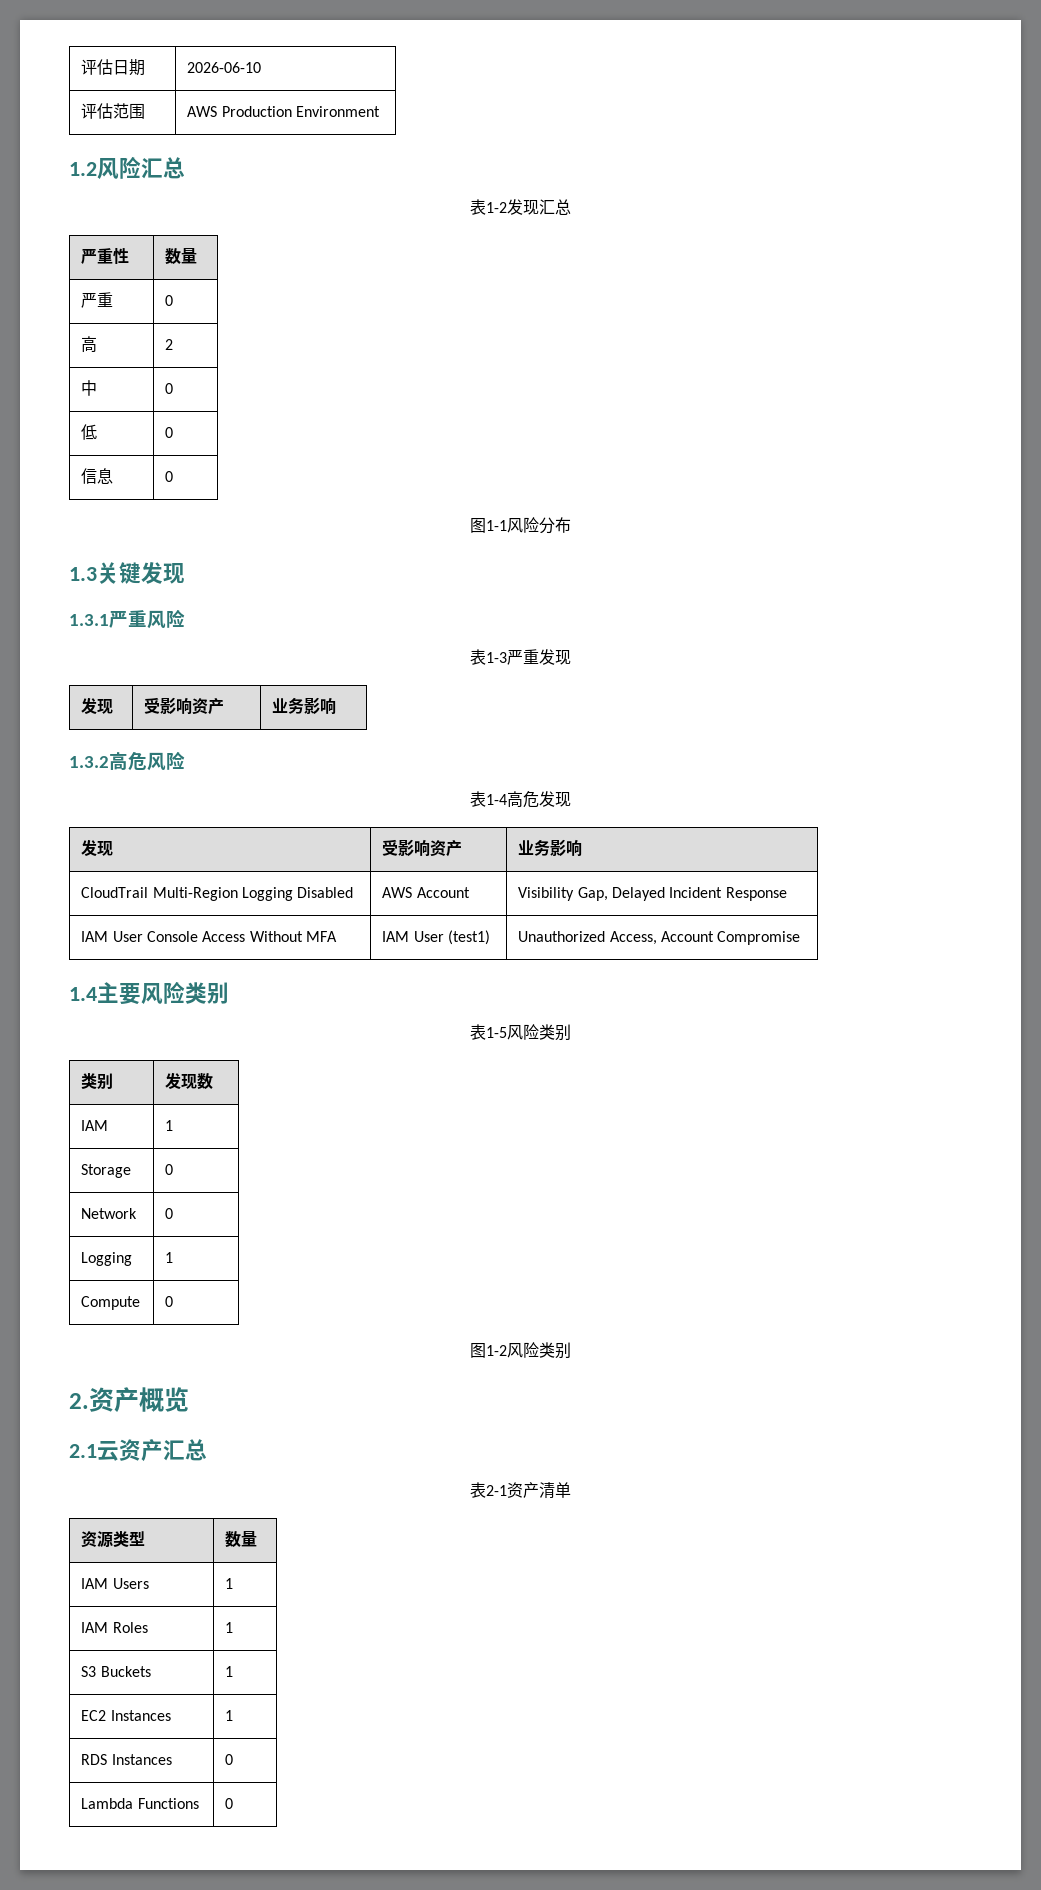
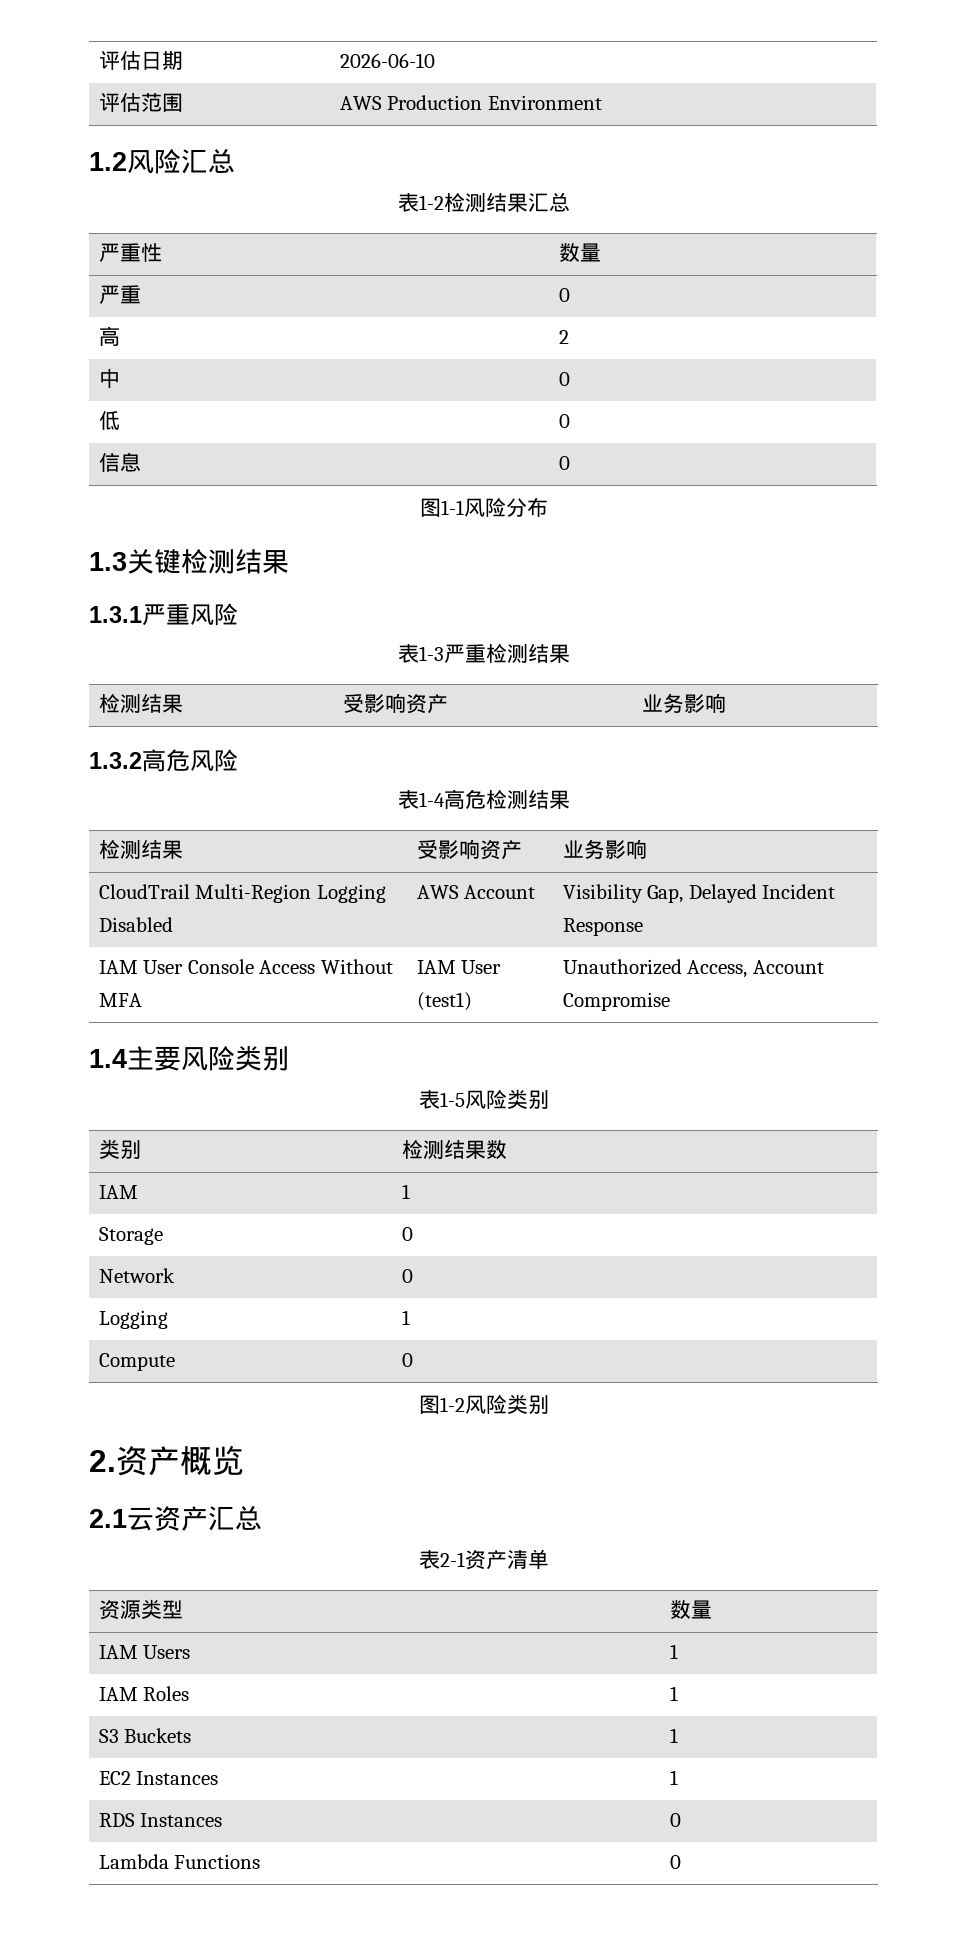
- 表1-2发现汇总
+ 表1-2检测结果汇总
- 1.3关键发现
+ 1.3关键检测结果
- 表1-3严重发现
- 发现 | 受影响资产 | 业务影响
+ 表1-3严重检测结果
+ 检测结果 | 受影响资产 | 业务影响
- 表1-4高危发现
- 发现 | 受影响资产 | 业务影响
+ 表1-4高危检测结果
+ 检测结果 | 受影响资产 | 业务影响
- 类别 | 发现数
+ 类别 | 检测结果数

